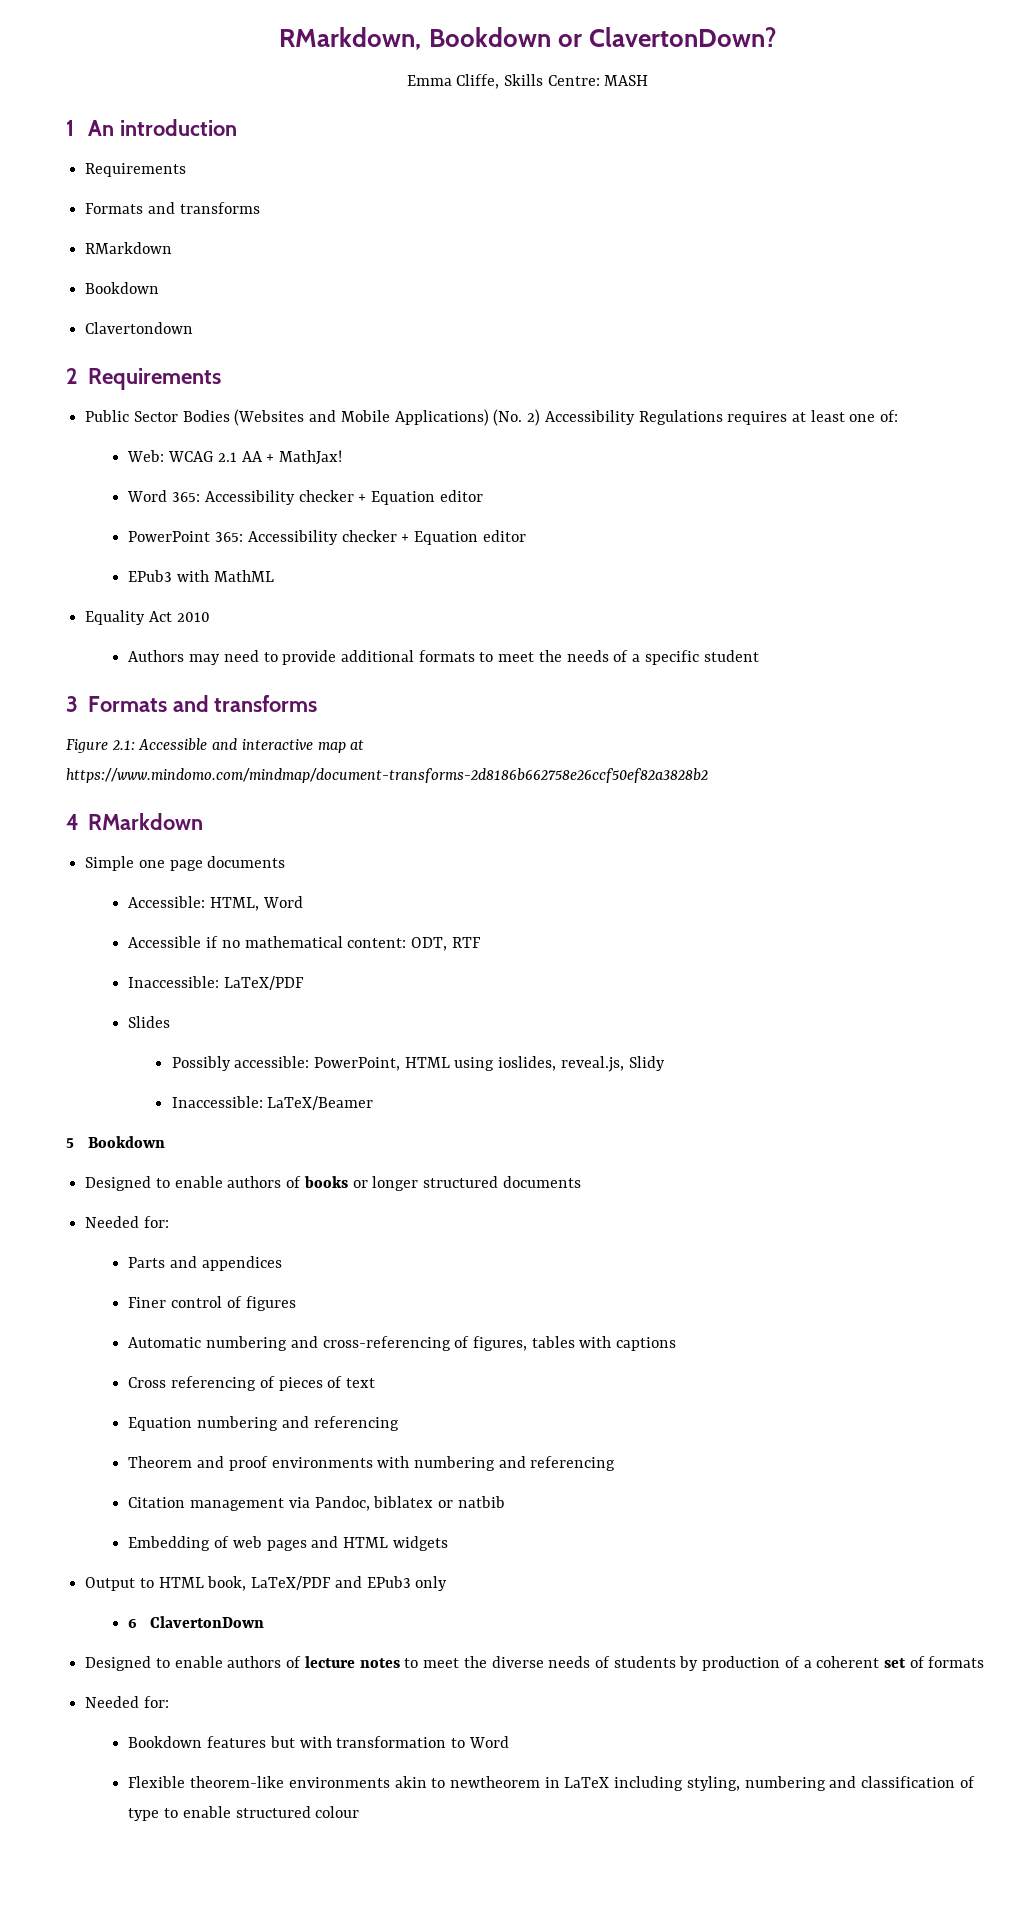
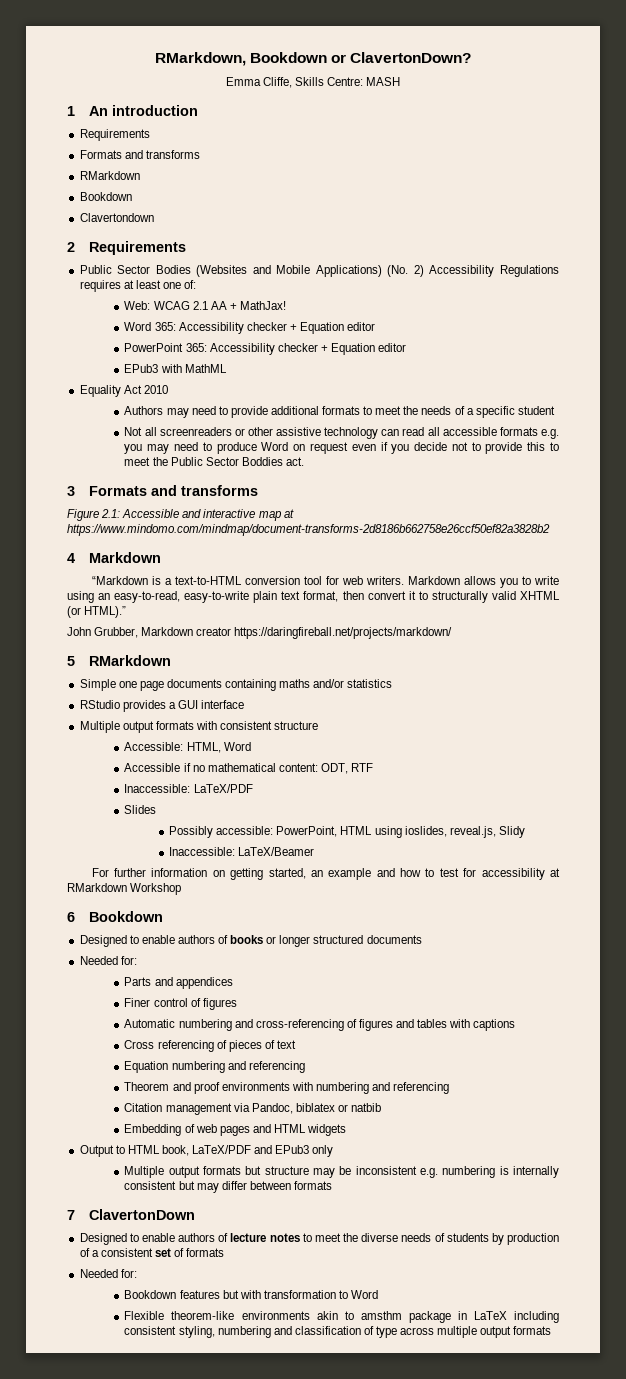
+ Not all screenreaders or other assistive technology can read all accessible formats e.g. you may need to produce Word on request even if you decide not to provide this to meet the Public Sector Boddies act.
- 4 RMarkdown
+ 4 Markdown
+ “Markdown is a text-to-HTML conversion tool for web writers. Markdown allows you to write using an easy-to-read, easy-to-write plain text format, then convert it to structurally valid XHTML (or HTML).”
+ John Grubber, Markdown creator https://daringfireball.net/projects/markdown/
+ 5 RMarkdown
- Simple one page documents
+ Simple one page documents containing maths and/or statistics
+ RStudio provides a GUI interface
+ Multiple output formats with consistent structure
- 5 Bookdown
+ For further information on getting started, an example and how to test for accessibility at RMarkdown Workshop
+ 6 Bookdown
- Automatic numbering and cross-referencing of figures, tables with captions
+ Automatic numbering and cross-referencing of figures and tables with captions
- 6 ClavertonDown
+ Multiple output formats but structure may be inconsistent e.g. numbering is internally consistent but may differ between formats
+ 7 ClavertonDown
- Designed to enable authors of lecture notes to meet the diverse needs of students by production of a coherent set of formats
+ Designed to enable authors of lecture notes to meet the diverse needs of students by production of a consistent set of formats
- Flexible theorem-like environments akin to newtheorem in LaTeX including styling, numbering and classification of type to enable structured colour
+ Flexible theorem-like environments akin to amsthm package in LaTeX including consistent styling, numbering and classification of type across multiple output formats

